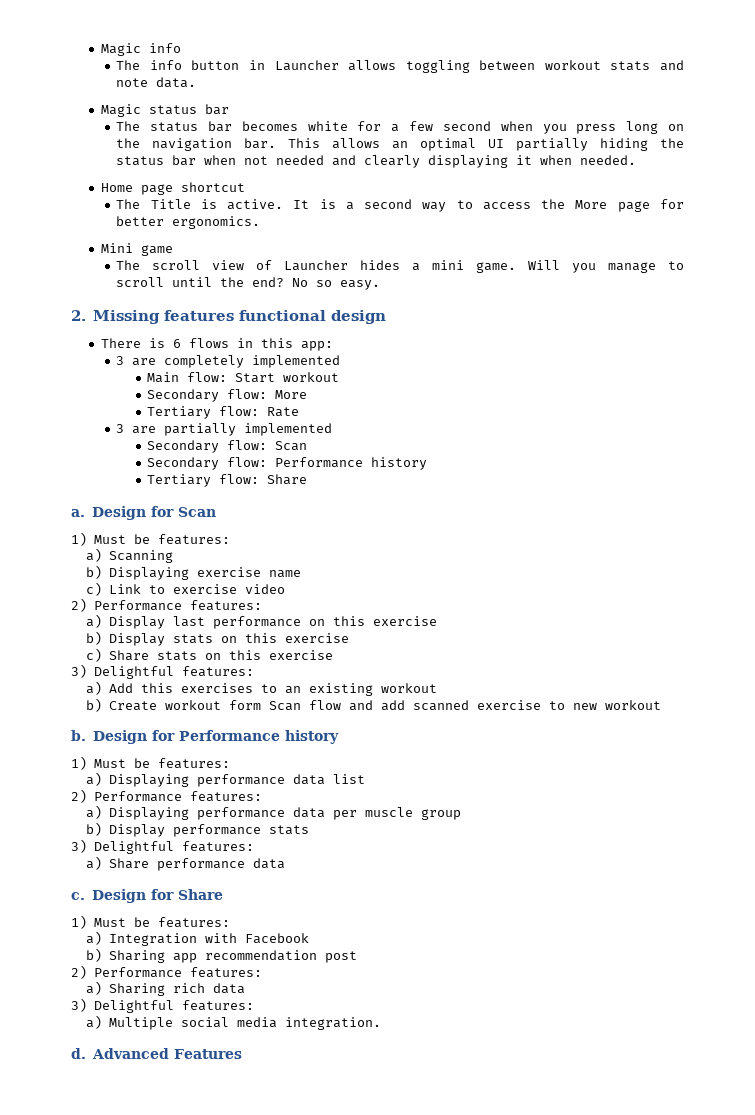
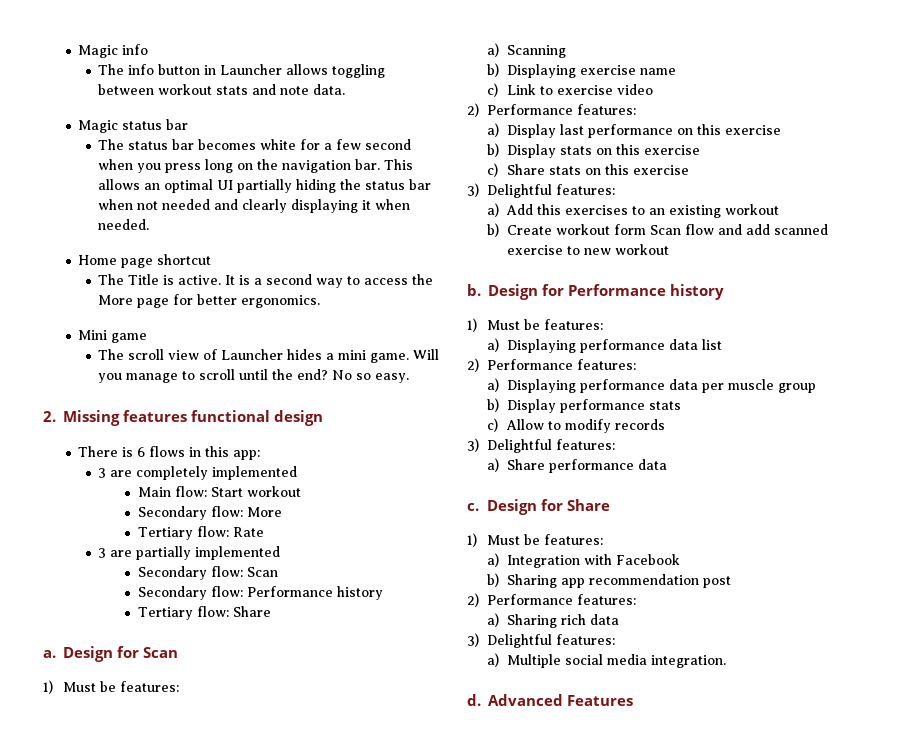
+ c) Allow to modify records

